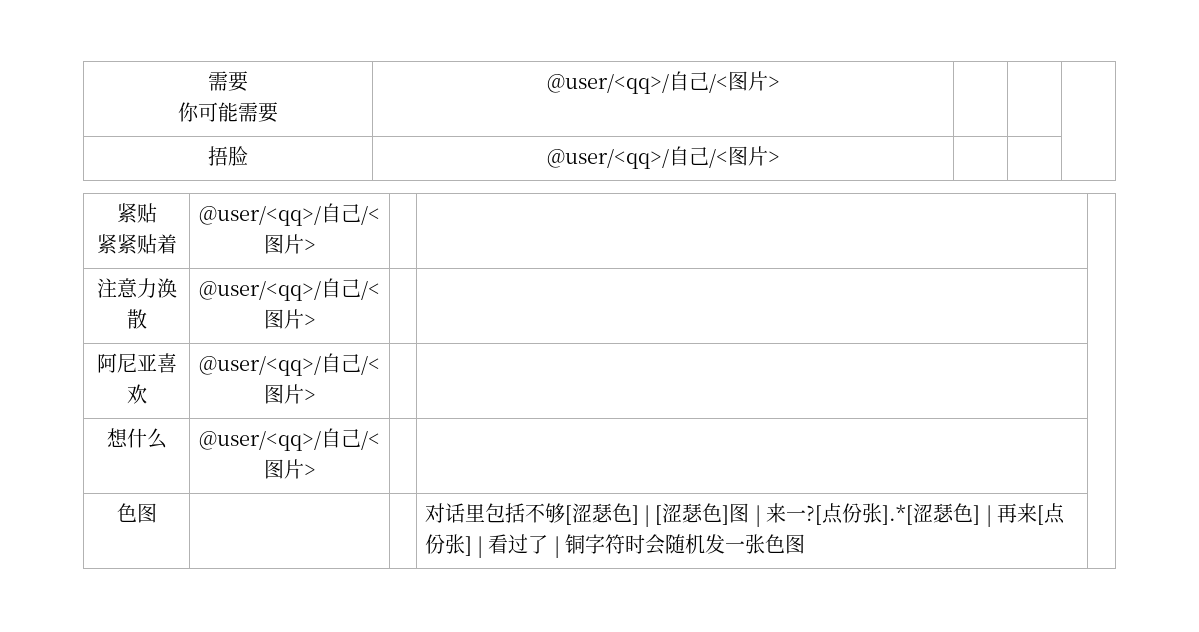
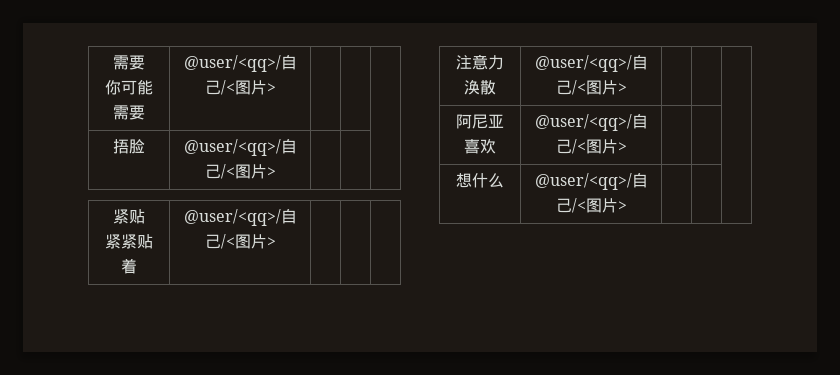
- 色图 | | | 对话里包括不够[涩瑟色] | [涩瑟色]图 | 来一?[点份张].*[涩瑟色] | 再来[点份张] | 看过了 | 铜字符时会随机发一张色图 |

